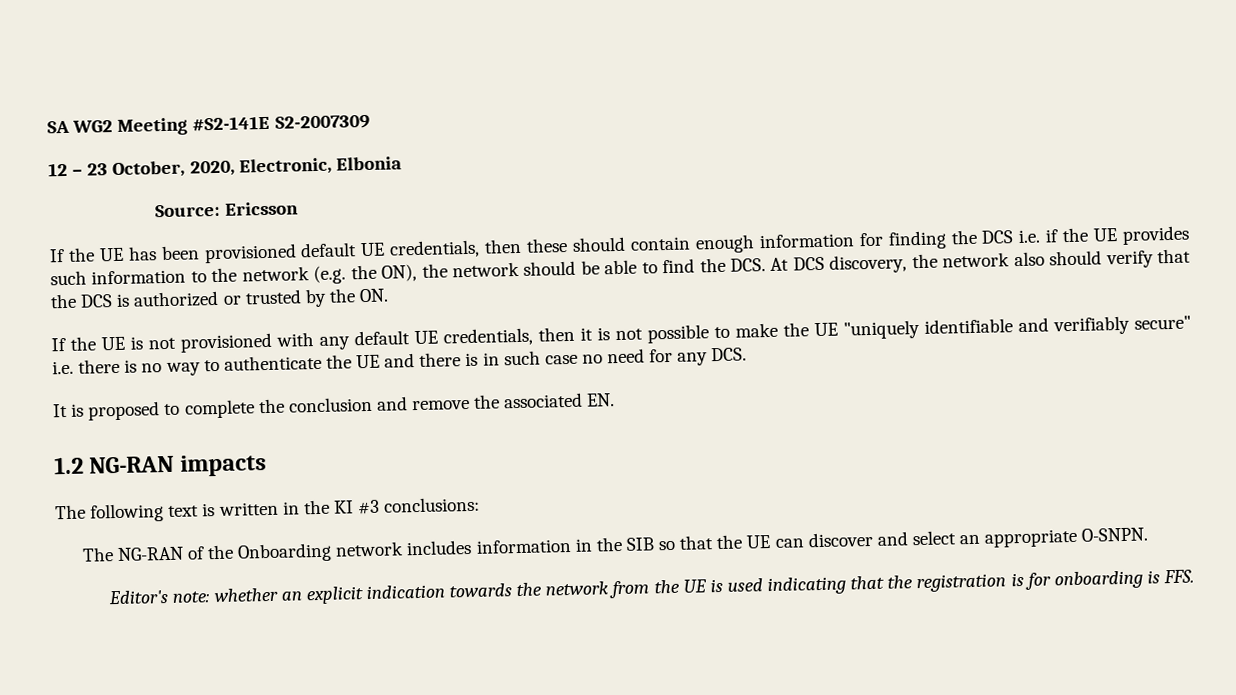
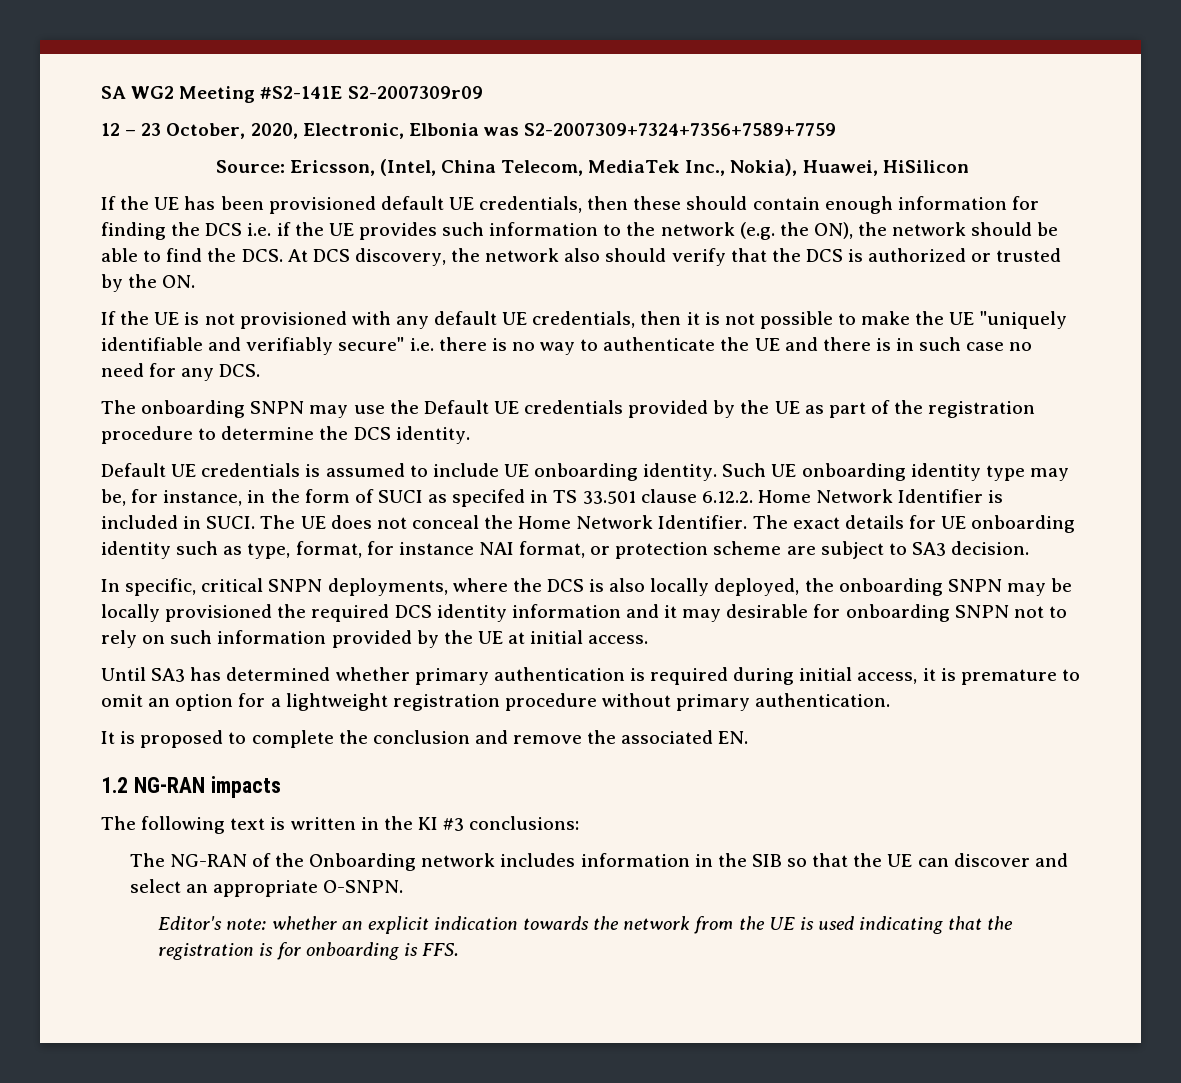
- SA WG2 Meeting #S2-141E S2-2007309
+ SA WG2 Meeting #S2-141E S2-2007309r09
- 12 – 23 October, 2020, Electronic, Elbonia
+ 12 – 23 October, 2020, Electronic, Elbonia was S2-2007309+7324+7356+7589+7759
- Source: Ericsson
+ Source: Ericsson, (Intel, China Telecom, MediaTek Inc., Nokia), Huawei, HiSilicon
+ The onboarding SNPN may use the Default UE credentials provided by the UE as part of the registration procedure to determine the DCS identity.
+ Default UE credentials is assumed to include UE onboarding identity. Such UE onboarding identity type may be, for instance, in the form of SUCI as specifed in TS 33.501 clause 6.12.2. Home Network Identifier is included in SUCI. The UE does not conceal the Home Network Identifier. The exact details for UE onboarding identity such as type, format, for instance NAI format, or protection scheme are subject to SA3 decision.
+ In specific, critical SNPN deployments, where the DCS is also locally deployed, the onboarding SNPN may be locally provisioned the required DCS identity information and it may desirable for onboarding SNPN not to rely on such information provided by the UE at initial access.
+ Until SA3 has determined whether primary authentication is required during initial access, it is premature to omit an option for a lightweight registration procedure without primary authentication.

